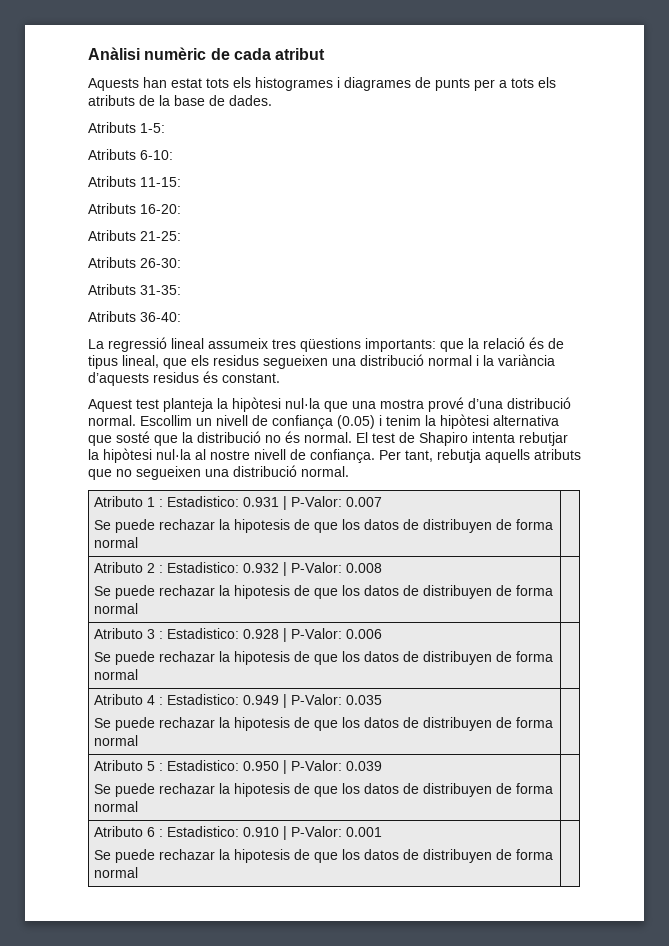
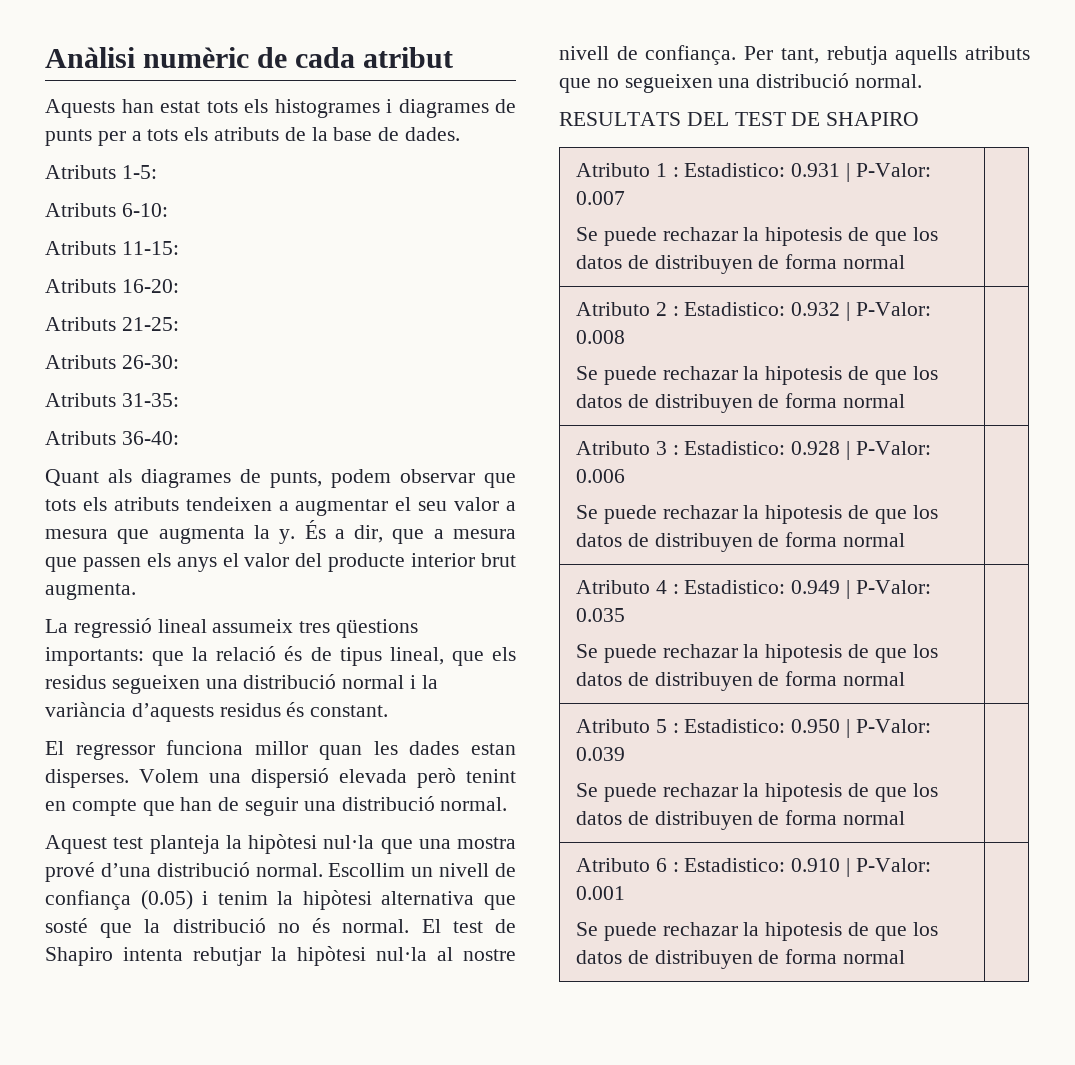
+ Quant als diagrames de punts, podem observar que tots els atributs tendeixen a augmentar el seu valor a mesura que augmenta la y. És a dir, que a mesura que passen els anys el valor del producte interior brut augmenta.
+ El regressor funciona millor quan les dades estan disperses. Volem una dispersió elevada però tenint en compte que han de seguir una distribució normal.
+ RESULTATS DEL TEST DE SHAPIRO

